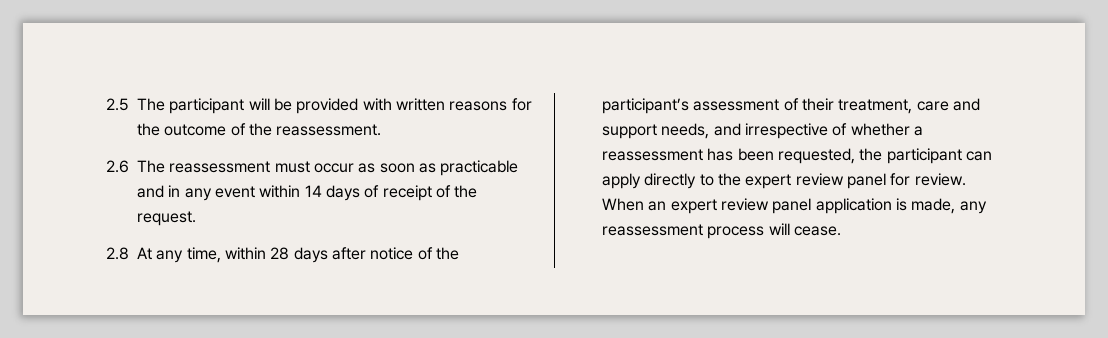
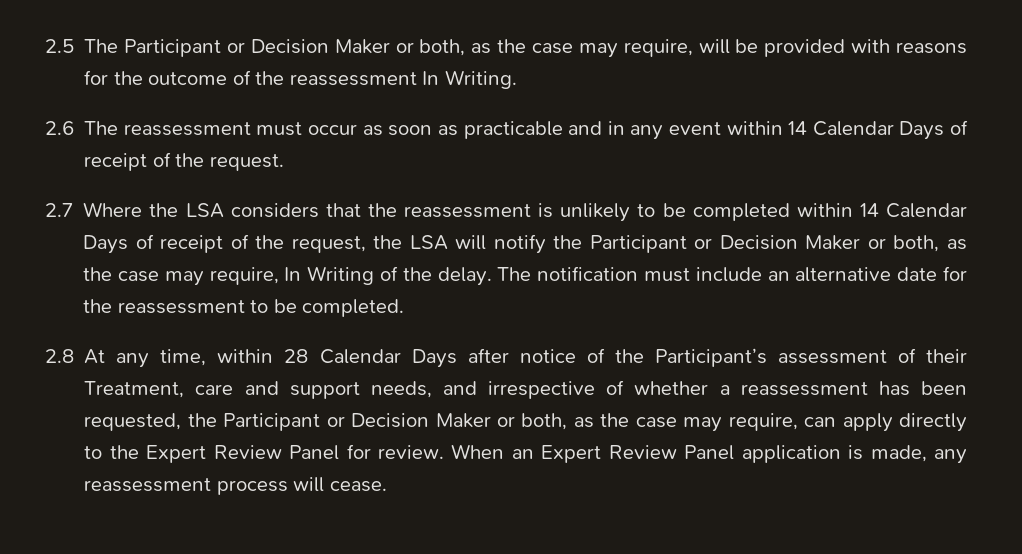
- 2.5 The participant will be provided with written reasons for the outcome of the reassessment.
+ 2.5 The Participant or Decision Maker or both, as the case may require, will be provided with reasons for the outcome of the reassessment In Writing.
- 2.6 The reassessment must occur as soon as practicable and in any event within 14 days of receipt of the request.
+ 2.6 The reassessment must occur as soon as practicable and in any event within 14 Calendar Days of receipt of the request.
+ 2.7 Where the LSA considers that the reassessment is unlikely to be completed within 14 Calendar Days of receipt of the request, the LSA will notify the Participant or Decision Maker or both, as the case may require, In Writing of the delay. The notification must include an alternative date for the reassessment to be completed.
- 2.8 At any time, within 28 days after notice of the participant’s assessment of their treatment, care and support needs, and irrespective of whether a reassessment has been requested, the participant can apply directly to the expert review panel for review.
+ 2.8 At any time, within 28 Calendar Days after notice of the Participant’s assessment of their Treatment, care and support needs, and irrespective of whether a reassessment has been requested, the Participant or Decision Maker or both, as the case may require, can apply directly to the Expert Review Panel for review.
- When an expert review panel application is made, any reassessment process will cease.
+ When an Expert Review Panel application is made, any reassessment process will cease.

